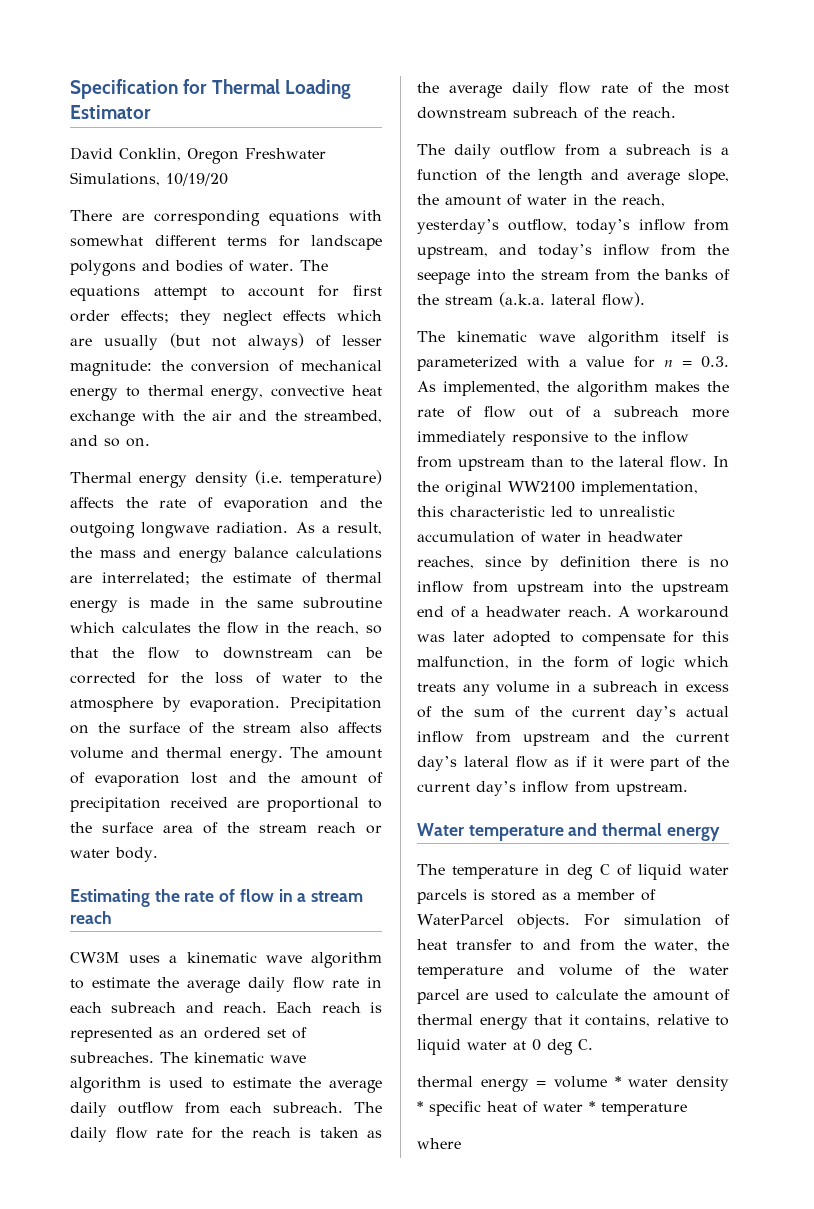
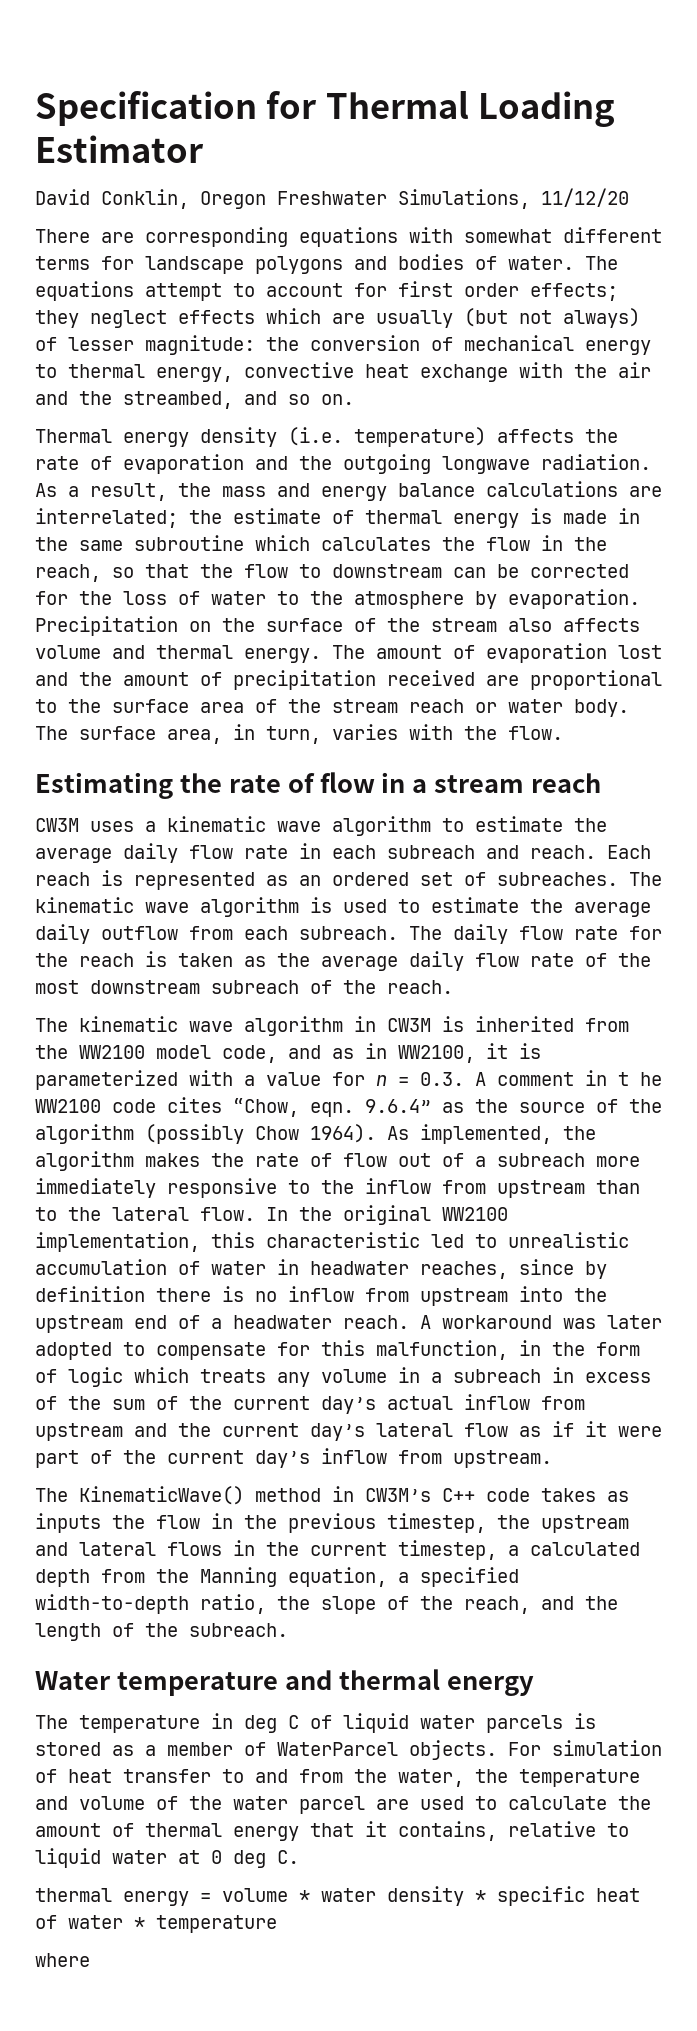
- David Conklin, Oregon Freshwater Simulations, 10/19/20
+ David Conklin, Oregon Freshwater Simulations, 11/12/20
+ The surface area, in turn, varies with the flow.
- The daily outflow from a subreach is a function of the length and average slope, the amount of water in the reach, yesterday’s outflow, today’s inflow from upstream, and today’s inflow from the seepage into the stream from the banks of the stream (a.k.a. lateral flow).
- The kinematic wave algorithm itself is parameterized with a value for n = 0.3. As implemented, the algorithm makes the rate of flow out of a subreach more immediately responsive to the inflow from upstream than to the lateral flow.
+ The kinematic wave algorithm in CW3M is inherited from the WW2100 model code, and as in WW2100, it is parameterized with a value for n = 0.3. A comment in t he WW2100 code cites “Chow, eqn. 9.6.4” as the source of the algorithm (possibly Chow 1964). As implemented, the algorithm makes the rate of flow out of a subreach more immediately responsive to the inflow from upstream than to the lateral flow.
+ The KinematicWave() method in CW3M’s C++ code takes as inputs the flow in the previous timestep, the upstream and lateral flows in the current timestep, a calculated depth from the Manning equation, a specified width-to-depth ratio, the slope of the reach, and the length of the subreach.

